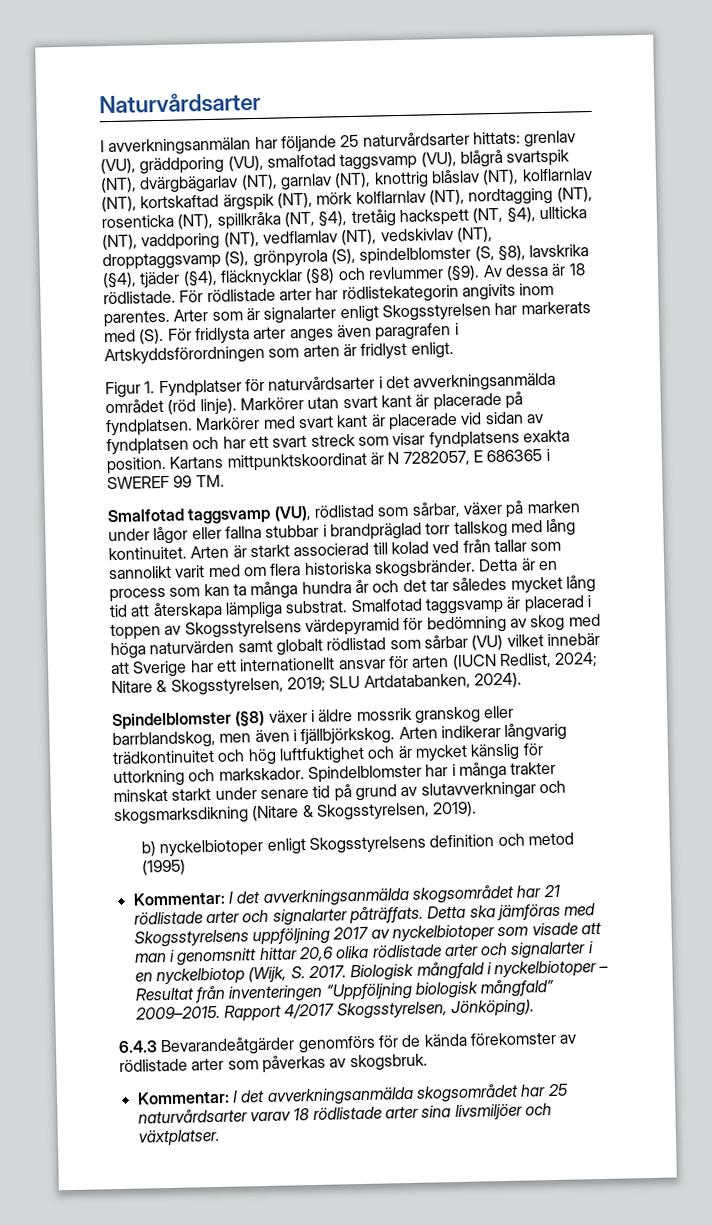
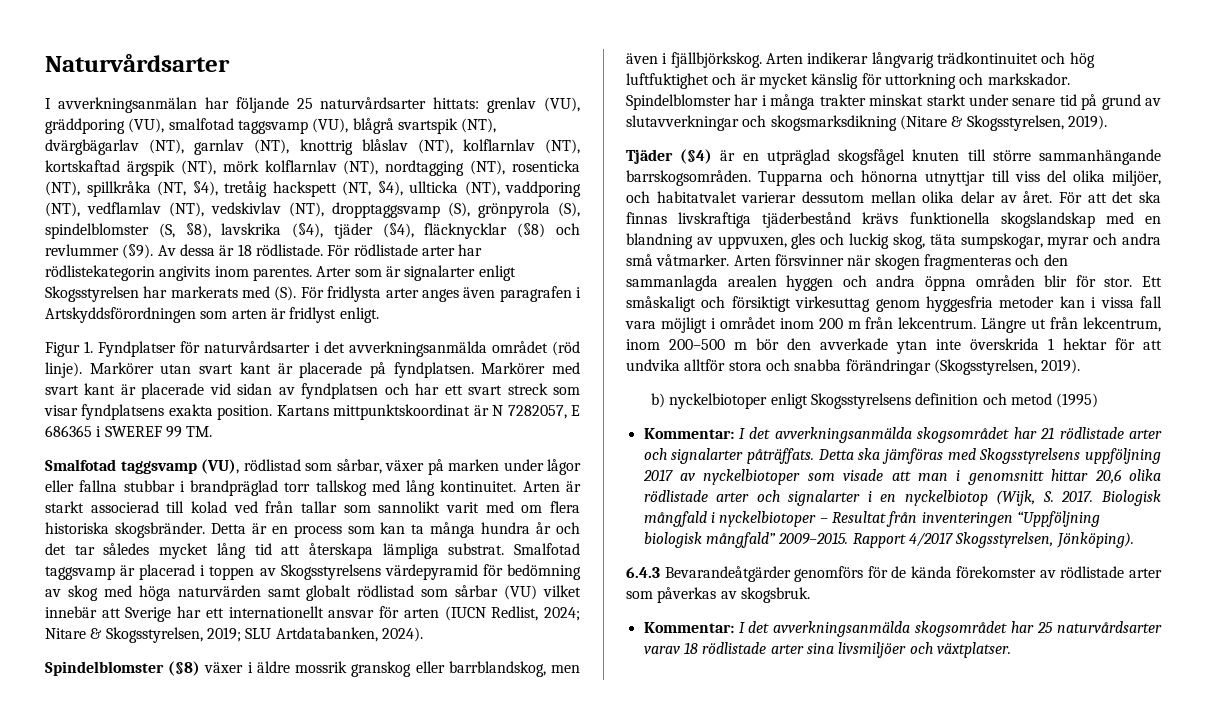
+ Tjäder (§4) är en utpräglad skogsfågel knuten till större sammanhängande barrskogsområden. Tupparna och hönorna utnyttjar till viss del olika miljöer, och habitatvalet varierar dessutom mellan olika delar av året. För att det ska finnas livskraftiga tjäderbestånd krävs funktionella skogslandskap med en blandning av uppvuxen, gles och luckig skog, täta sumpskogar, myrar och andra små våtmarker. Arten försvinner när skogen fragmenteras och den sammanlagda arealen hyggen och andra öppna områden blir för stor. Ett småskaligt och försiktigt virkesuttag genom hyggesfria metoder kan i vissa fall vara möjligt i området inom 200 m från lekcentrum. Längre ut från lekcentrum, inom 200–500 m bör den avverkade ytan inte överskrida 1 hektar för att undvika alltför stora och snabba förändringar (Skogsstyrelsen, 2019).

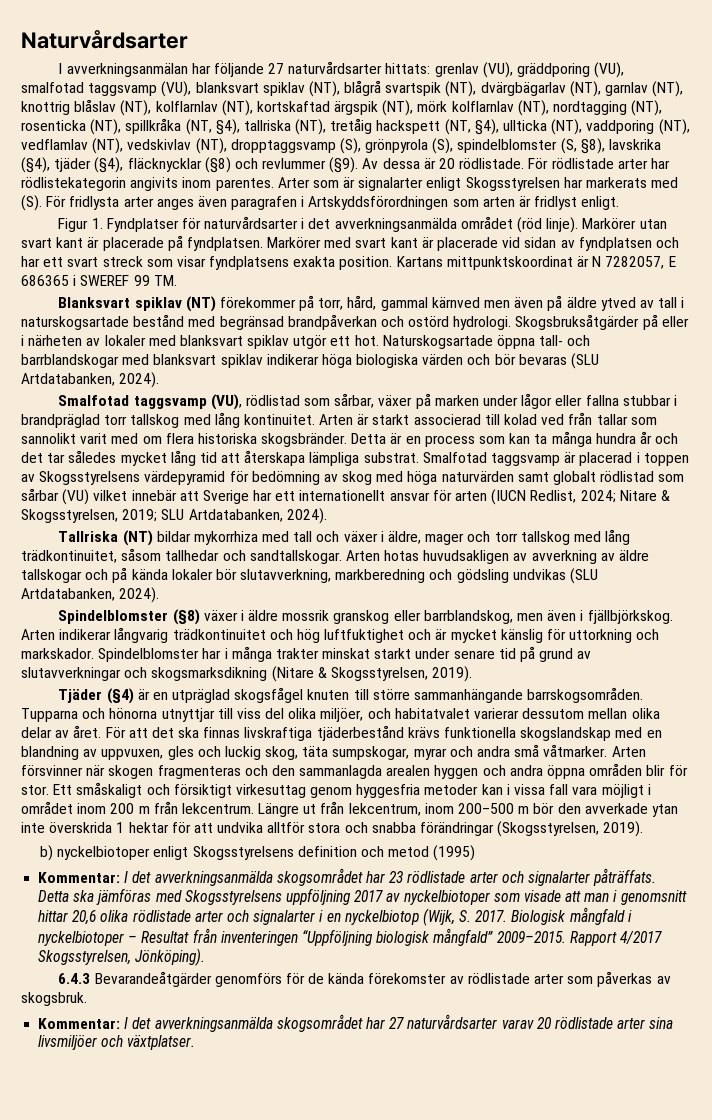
- I avverkningsanmälan har följande 25 naturvårdsarter hittats:
+ I avverkningsanmälan har följande 27 naturvårdsarter hittats:
- grenlav (VU), gräddporing (VU), smalfotad taggsvamp (VU), blågrå svartspik (NT), dvärgbägarlav (NT), garnlav (NT), knottrig blåslav (NT), kolflarnlav (NT), kortskaftad ärgspik (NT), mörk kolflarnlav (NT), nordtagging (NT), rosenticka (NT), spillkråka (NT, §4), tretåig hackspett (NT, §4), ullticka (NT), vaddporing (NT), vedflamlav (NT), vedskivlav (NT), dropptaggsvamp (S), grönpyrola (S), spindelblomster (S, §8), lavskrika (§4), tjäder (§4), fläcknycklar (§8) och revlummer (§9).
+ grenlav (VU), gräddporing (VU), smalfotad taggsvamp (VU), blanksvart spiklav (NT), blågrå svartspik (NT), dvärgbägarlav (NT), garnlav (NT), knottrig blåslav (NT), kolflarnlav (NT), kortskaftad ärgspik (NT), mörk kolflarnlav (NT), nordtagging (NT), rosenticka (NT), spillkråka (NT, §4), tallriska (NT), tretåig hackspett (NT, §4), ullticka (NT), vaddporing (NT), vedflamlav (NT), vedskivlav (NT), dropptaggsvamp (S), grönpyrola (S), spindelblomster (S, §8), lavskrika (§4), tjäder (§4), fläcknycklar (§8) och revlummer (§9).
- Av dessa är 18 rödlistade.
+ Av dessa är 20 rödlistade.
+ Blanksvart spiklav (NT) förekommer på torr, hård, gammal kärnved men även på äldre ytved av tall i naturskogsartade bestånd med begränsad brandpåverkan och ostörd hydrologi. Skogsbruksåtgärder på eller i närheten av lokaler med blanksvart spiklav utgör ett hot. Naturskogsartade öppna tall- och barrblandskogar med blanksvart spiklav indikerar höga biologiska värden och bör bevaras (SLU Artdatabanken, 2024).
+ Tallriska (NT) bildar mykorrhiza med tall och växer i äldre, mager och torr tallskog med lång trädkontinuitet, såsom tallhedar och sandtallskogar. Arten hotas huvudsakligen av avverkning av äldre tallskogar och på kända lokaler bör slutavverkning, markberedning och gödsling undvikas (SLU Artdatabanken, 2024).
- Kommentar: I det avverkningsanmälda skogsområdet har 21 rödlistade arter och signalarter påträffats.
+ Kommentar: I det avverkningsanmälda skogsområdet har 23 rödlistade arter och signalarter påträffats.
- Kommentar: I det avverkningsanmälda skogsområdet har 25 naturvårdsarter varav 18 rödlistade arter sina livsmiljöer och växtplatser.
+ Kommentar: I det avverkningsanmälda skogsområdet har 27 naturvårdsarter varav 20 rödlistade arter sina livsmiljöer och växtplatser.

